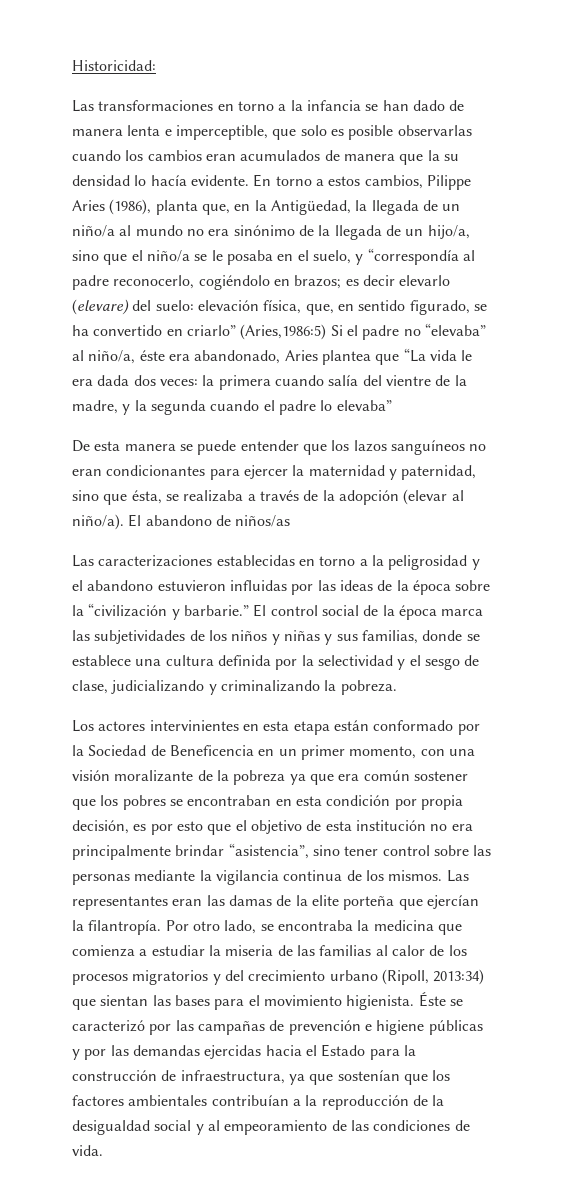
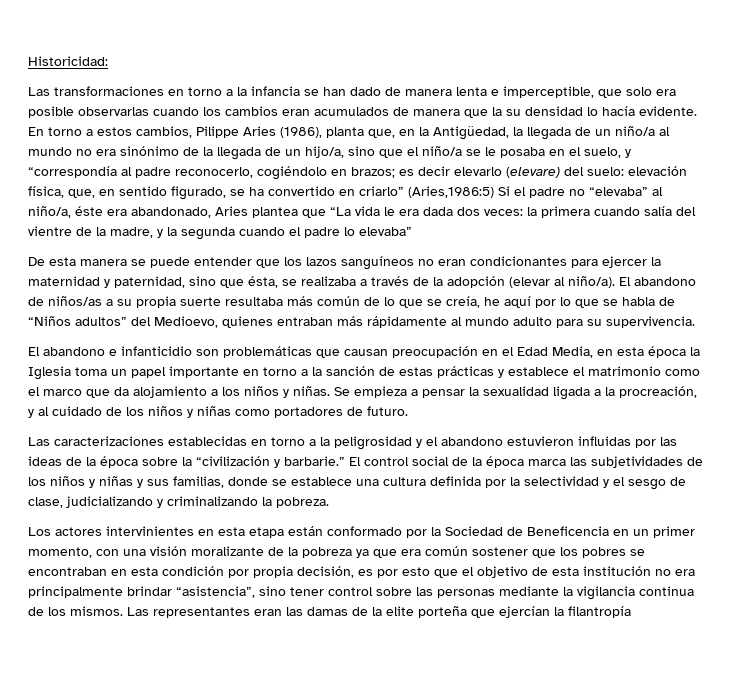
- Las transformaciones en torno a la infancia se han dado de manera lenta e imperceptible, que solo es posible observarlas cuando los cambios eran acumulados de manera que la su densidad lo hacía evidente.
+ Las transformaciones en torno a la infancia se han dado de manera lenta e imperceptible, que solo era posible observarlas cuando los cambios eran acumulados de manera que la su densidad lo hacía evidente.
- El abandono de niños/as
+ El abandono de niños/as a su propia suerte resultaba más común de lo que se creía, he aquí por lo que se habla de “Niños adultos” del Medioevo, quienes entraban más rápidamente al mundo adulto para su supervivencia.
+ El abandono e infanticidio son problemáticas que causan preocupación en el Edad Media, en esta época la Iglesia toma un papel importante en torno a la sanción de estas prácticas y establece el matrimonio como el marco que da alojamiento a los niños y niñas. Se empieza a pensar la sexualidad ligada a la procreación, y al cuidado de los niños y niñas como portadores de futuro.
- Las representantes eran las damas de la elite porteña que ejercían la filantropía. Por otro lado, se encontraba la medicina que comienza a estudiar la miseria de las familias al calor de los procesos migratorios y del crecimiento urbano (Ripoll, 2013:34) que sientan las bases para el movimiento higienista. Éste se caracterizó por las campañas de prevención e higiene públicas y por las demandas ejercidas hacia el Estado para la construcción de infraestructura, ya que sostenían que los factores ambientales contribuían a la reproducción de la desigualdad social y al empeoramiento de las condiciones de vida.
+ Las representantes eran las damas de la elite porteña que ejercían la filantropía

